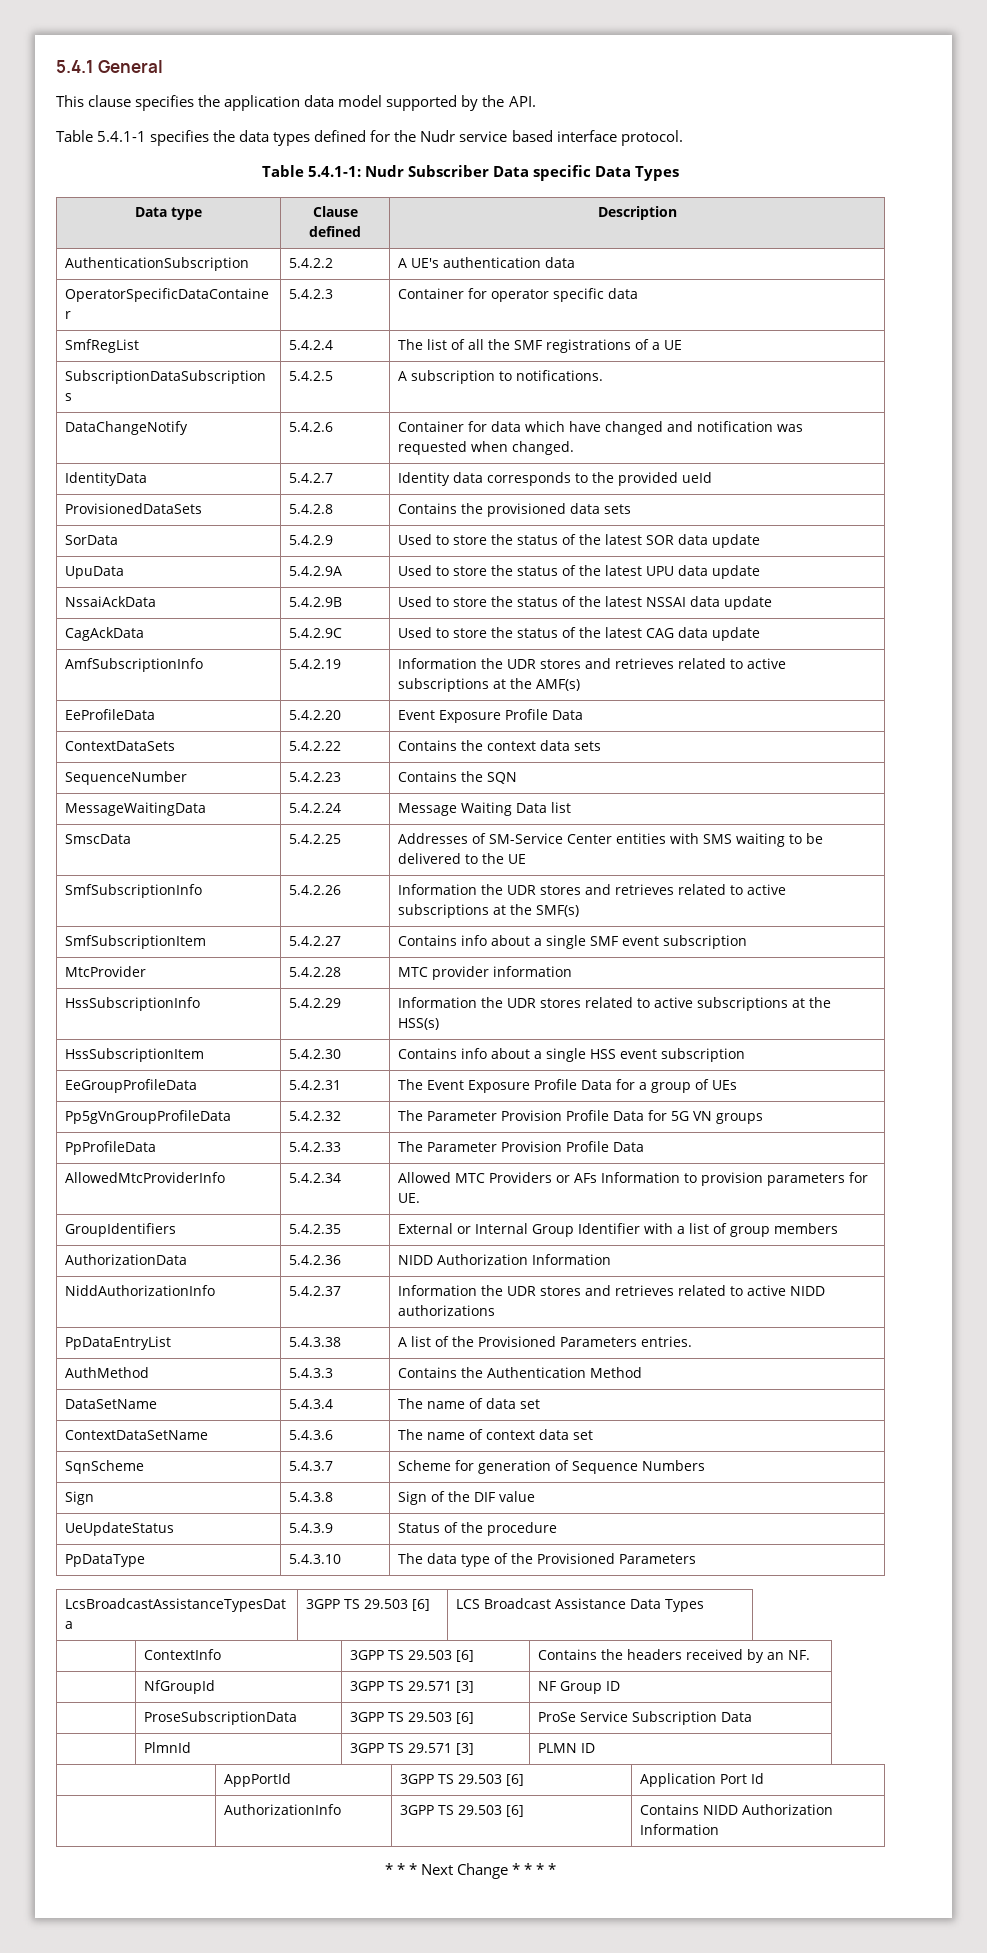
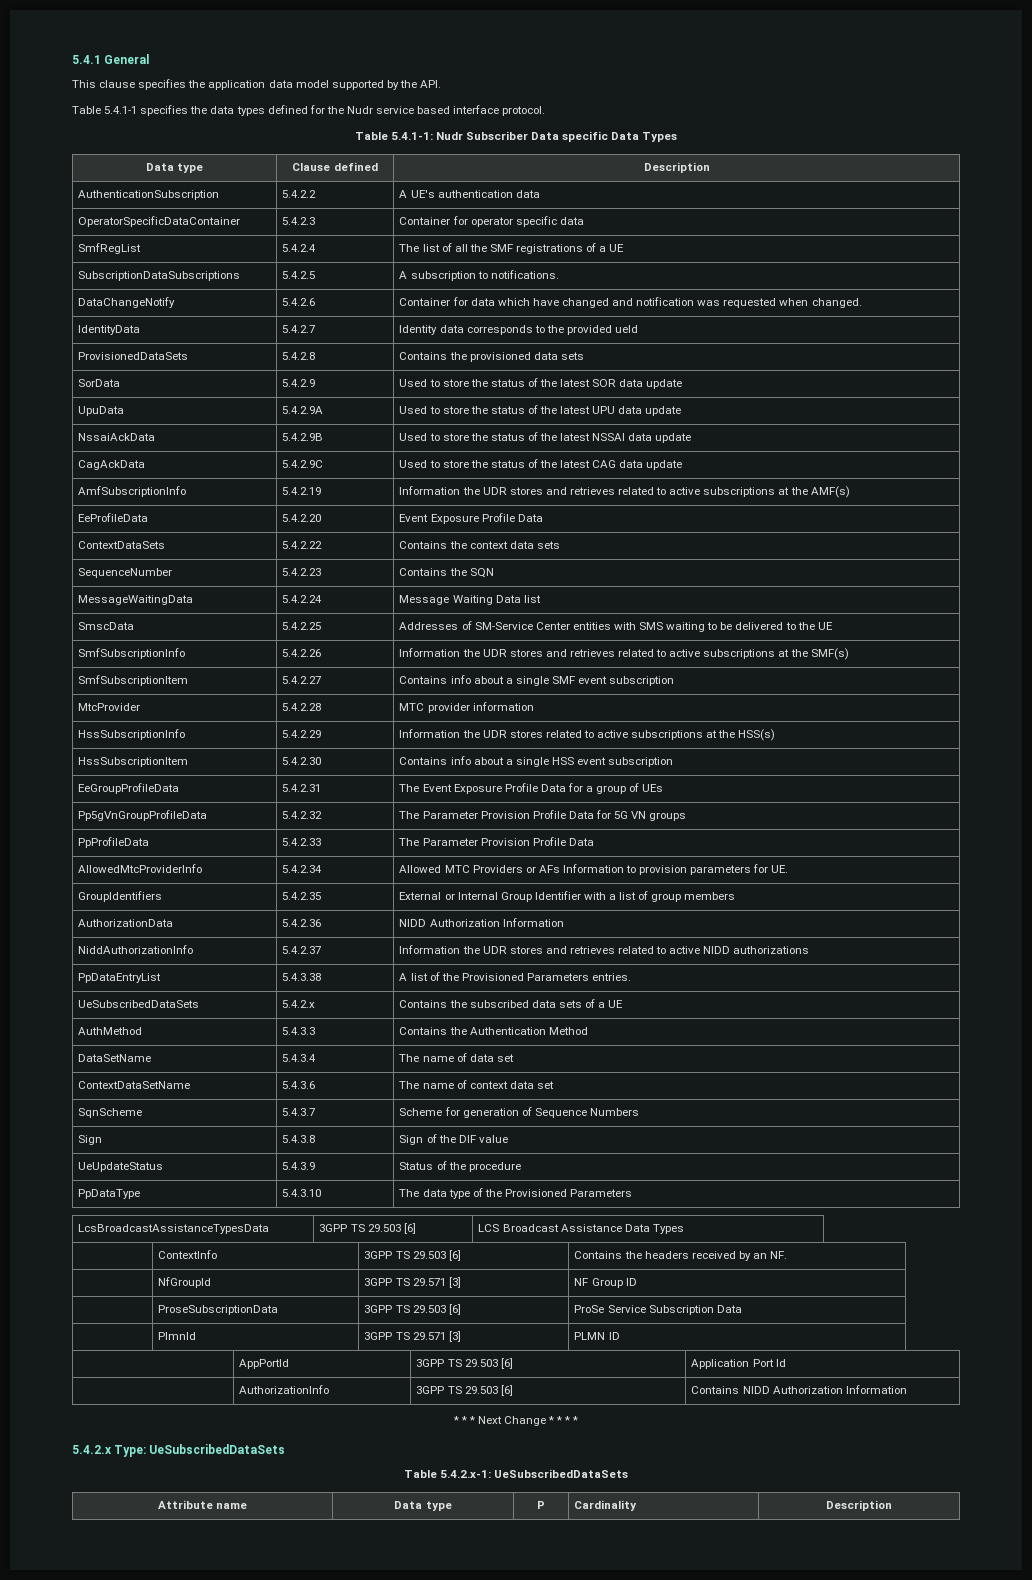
+ UeSubscribedDataSets | 5.4.2.x | Contains the subscribed data sets of a UE
+ 5.4.2.x Type: UeSubscribedDataSets
+ Table 5.4.2.x-1: UeSubscribedDataSets
+ Attribute name | Data type | P | Cardinality | Description

